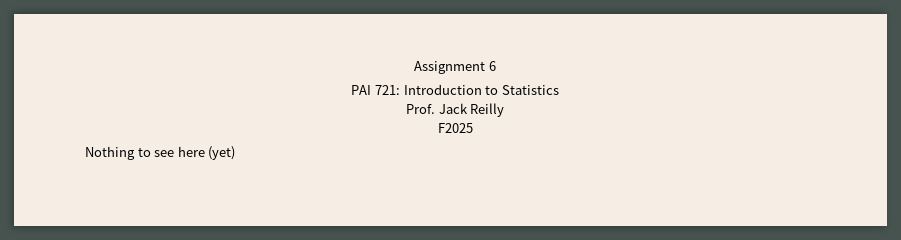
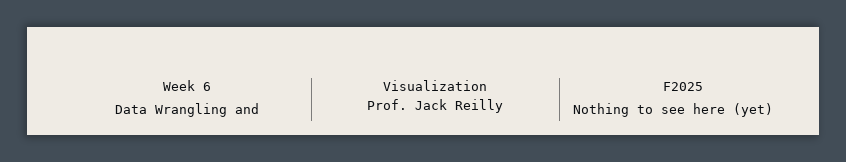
- Assignment 6
+ Week 6
- PAI 721: Introduction to Statistics
+ Data Wrangling and Visualization

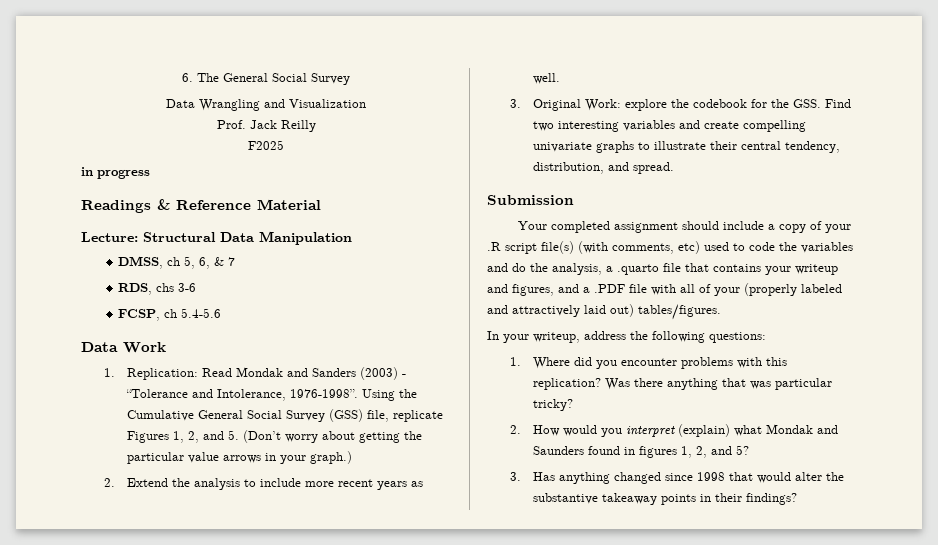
- Week 6
+ 6. The General Social Survey
- Nothing to see here (yet)
+ in progress
+ Readings & Reference Material
+ Lecture: Structural Data Manipulation
+ DMSS, ch 5, 6, & 7
+ RDS, chs 3-6
+ FCSP, ch 5.4-5.6
+ Data Work
+ 1. Replication: Read Mondak and Sanders (2003) - “Tolerance and Intolerance, 1976-1998”. Using the Cumulative General Social Survey (GSS) file, replicate Figures 1, 2, and 5. (Don’t worry about getting the particular value arrows in your graph.)
+ 2. Extend the analysis to include more recent years as well.
+ 3. Original Work: explore the codebook for the GSS. Find two interesting variables and create compelling univariate graphs to illustrate their central tendency, distribution, and spread.
+ Submission
+ Your completed assignment should include a copy of your .R script file(s) (with comments, etc) used to code the variables and do the analysis, a .quarto file that contains your writeup and figures, and a .PDF file with all of your (properly labeled and attractively laid out) tables/figures.
+ In your writeup, address the following questions:
+ 1. Where did you encounter problems with this replication? Was there anything that was particular tricky?
+ 2. How would you interpret (explain) what Mondak and Saunders found in figures 1, 2, and 5?
+ 3. Has anything changed since 1998 that would alter the substantive takeaway points in their findings?

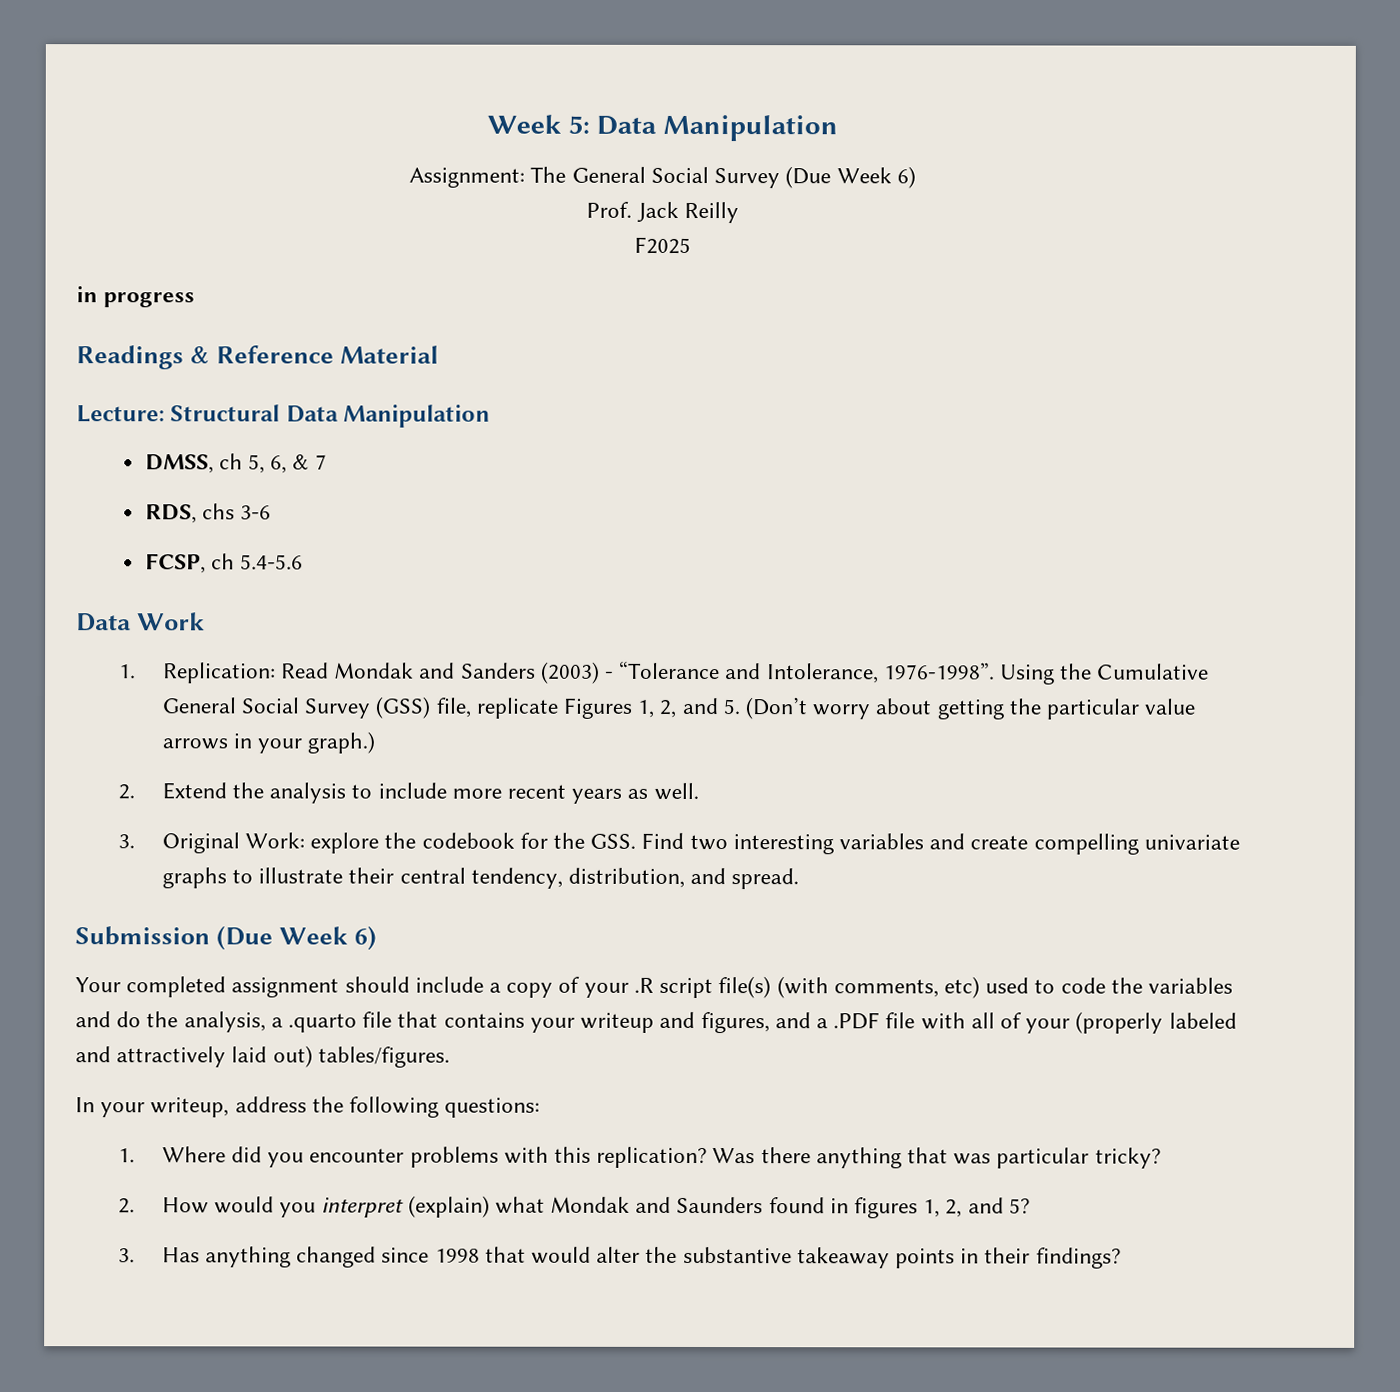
- 6. The General Social Survey
- Data Wrangling and Visualization
+ Week 5: Data Manipulation
+ Assignment: The General Social Survey (Due Week 6)
- Submission
+ Submission (Due Week 6)

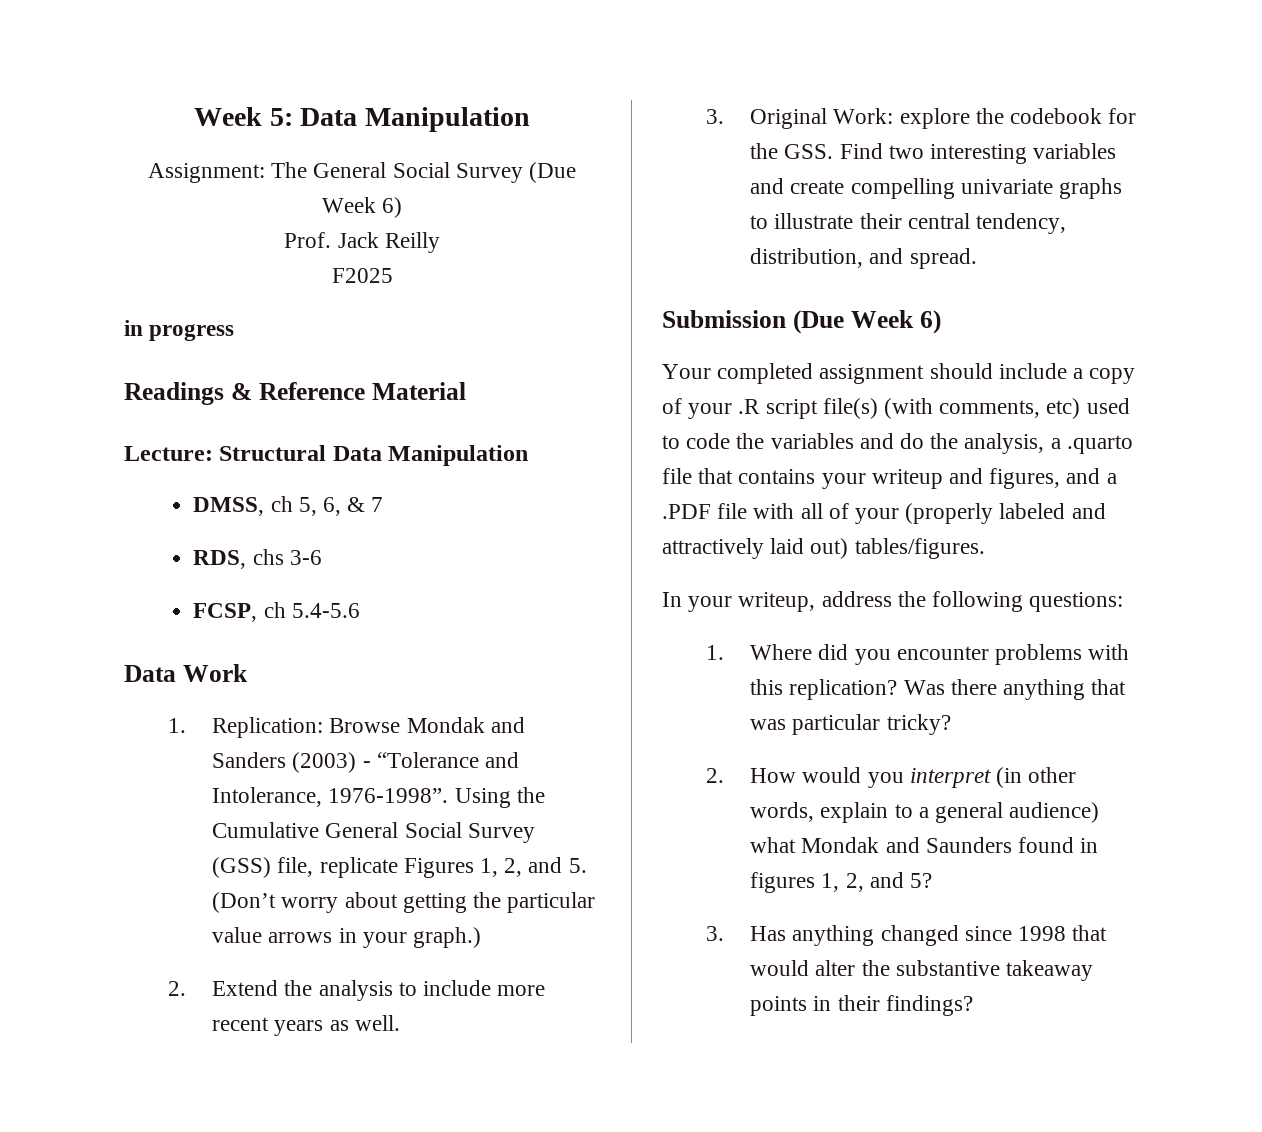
- 1. Replication: Read Mondak and Sanders (2003) - “Tolerance and Intolerance, 1976-1998”.
+ 1. Replication: Browse Mondak and Sanders (2003) - “Tolerance and Intolerance, 1976-1998”.
- 2. How would you interpret (explain) what Mondak and Saunders found in figures 1, 2, and 5?
+ 2. How would you interpret (in other words, explain to a general audience) what Mondak and Saunders found in figures 1, 2, and 5?

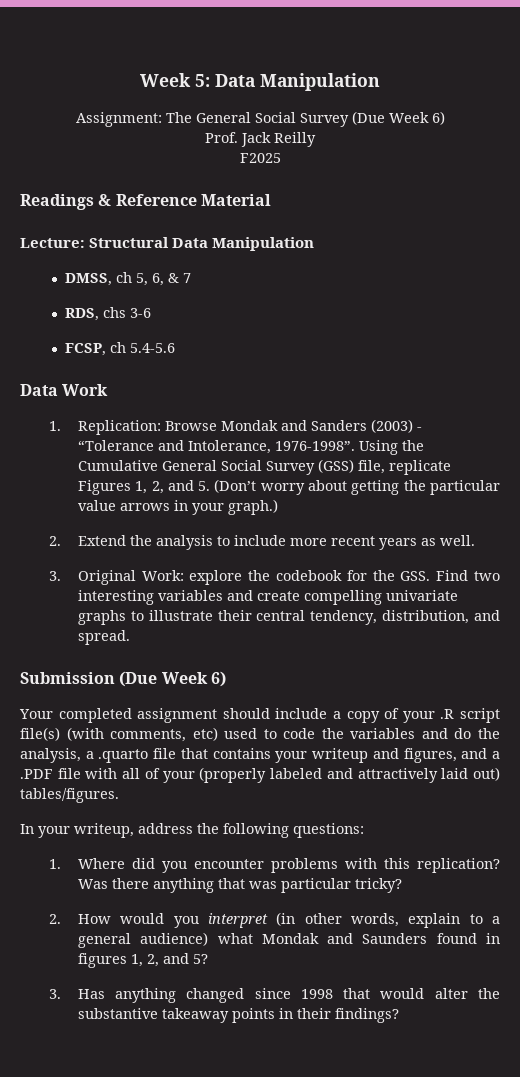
- in progress

